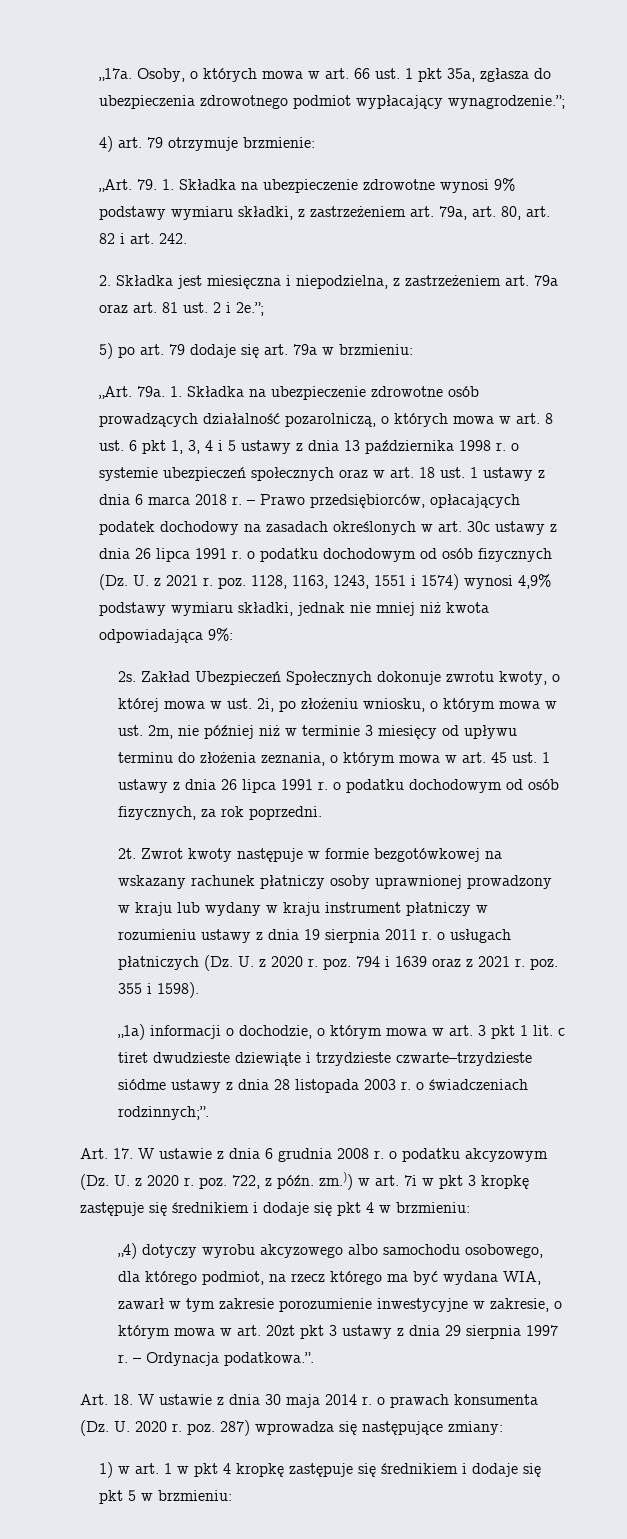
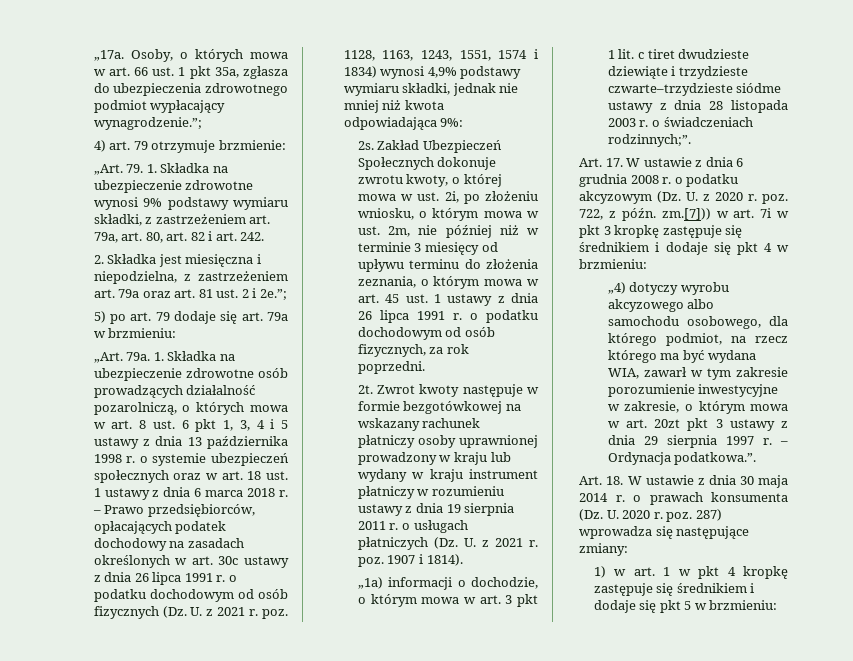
- – Prawo przedsiębiorców, opłacających podatek dochodowy na zasadach określonych w art. 30c ustawy z dnia 26 lipca 1991 r. o podatku dochodowym od osób fizycznych (Dz. U. z 2021 r. poz. 1128, 1163, 1243, 1551 i 1574) wynosi 4,9% podstawy wymiaru składki, jednak nie mniej niż kwota odpowiadająca 9%:
+ – Prawo przedsiębiorców, opłacających podatek dochodowy na zasadach określonych w art. 30c ustawy z dnia 26 lipca 1991 r. o podatku dochodowym od osób fizycznych (Dz. U. z 2021 r. poz. 1128, 1163, 1243, 1551, 1574 i 1834) wynosi 4,9% podstawy wymiaru składki, jednak nie mniej niż kwota odpowiadająca 9%:
- Zwrot kwoty następuje w formie bezgotówkowej na wskazany rachunek płatniczy osoby uprawnionej prowadzony w kraju lub wydany w kraju instrument płatniczy w rozumieniu ustawy z dnia 19 sierpnia 2011 r. o usługach płatniczych (Dz. U. z 2020 r. poz. 794 i 1639 oraz z 2021 r. poz. 355 i 1598).
+ Zwrot kwoty następuje w formie bezgotówkowej na wskazany rachunek płatniczy osoby uprawnionej prowadzony w kraju lub wydany w kraju instrument płatniczy w rozumieniu ustawy z dnia 19 sierpnia 2011 r. o usługach płatniczych (Dz. U. z 2021 r. poz. 1907 i 1814).
- Art. 17. W ustawie z dnia 6 grudnia 2008 r. o podatku akcyzowym (Dz. U. z 2020 r. poz. 722, z późn. zm.)) w art. 7i w pkt 3 kropkę zastępuje się średnikiem i dodaje się pkt 4 w brzmieniu:
+ Art. 17. W ustawie z dnia 6 grudnia 2008 r. o podatku akcyzowym (Dz. U. z 2020 r. poz. 722, z późn. zm.[7])) w art. 7i w pkt 3 kropkę zastępuje się średnikiem i dodaje się pkt 4 w brzmieniu:

